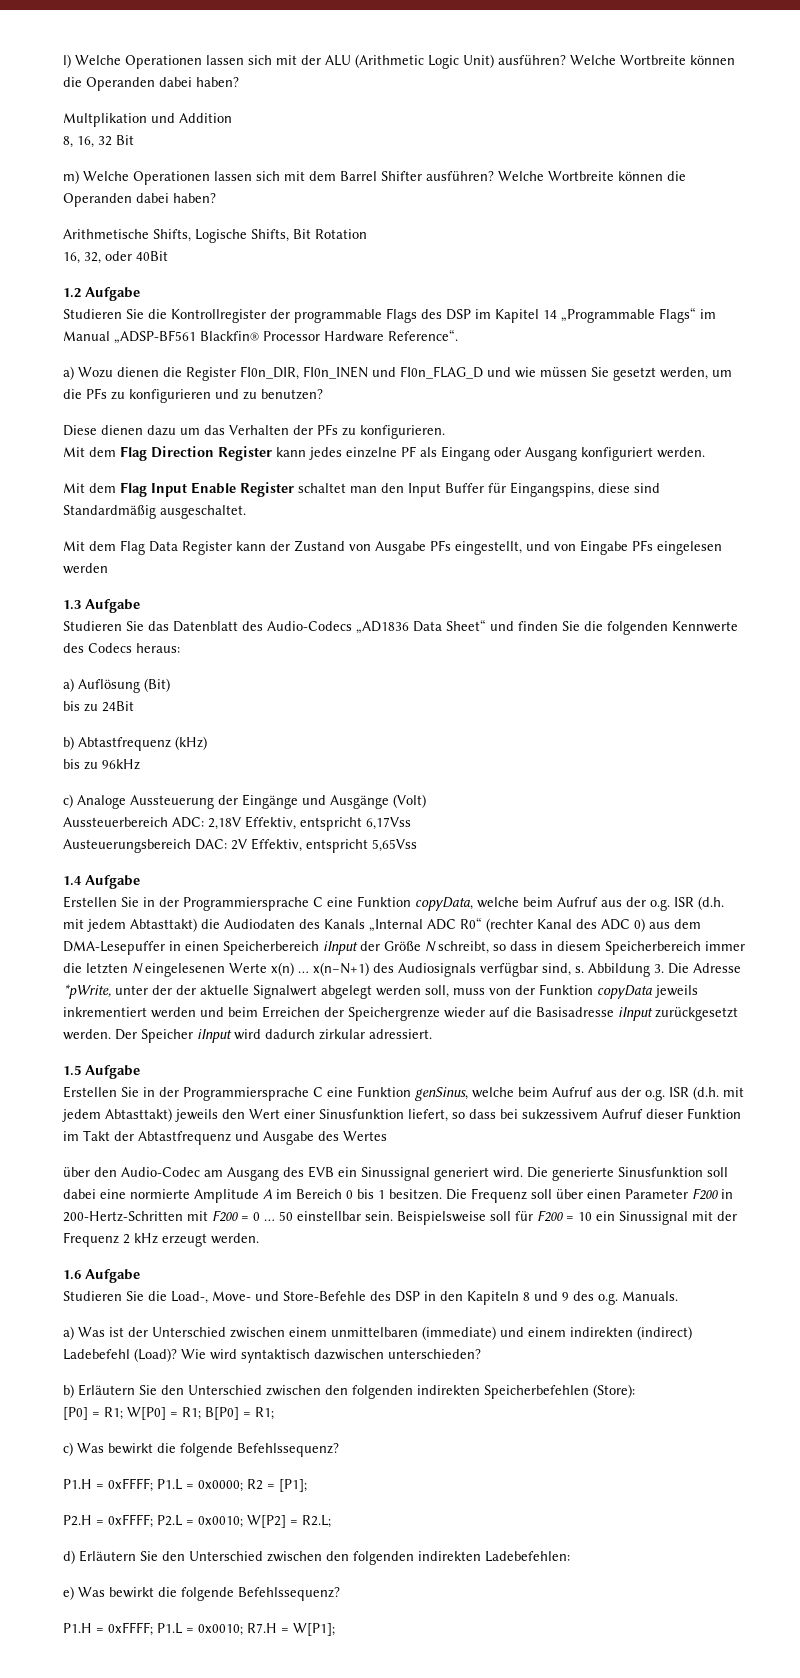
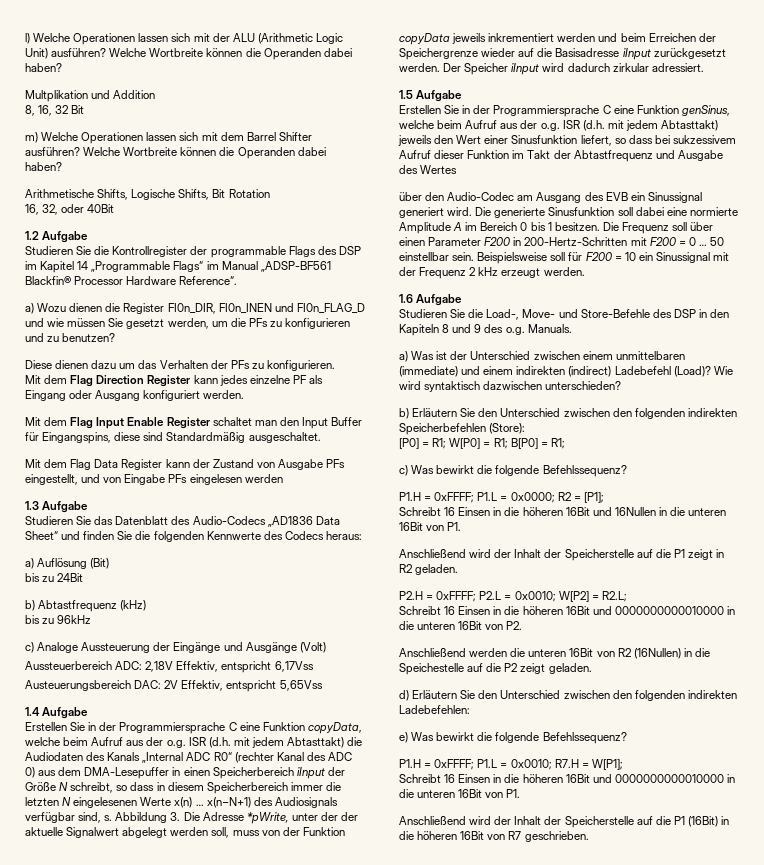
+ Schreibt 16 Einsen in die höheren 16Bit und 16Nullen in die unteren 16Bit von P1.
+ Anschließend wird der Inhalt der Speicherstelle auf die P1 zeigt in R2 geladen.
+ Schreibt 16 Einsen in die höheren 16Bit und 0000000000010000 in die unteren 16Bit von P2.
+ Anschließend werden die unteren 16Bit von R2 (16Nullen) in die Speichestelle auf die P2 zeigt geladen.
+ Schreibt 16 Einsen in die höheren 16Bit und 0000000000010000 in die unteren 16Bit von P1.
+ Anschließend wird der Inhalt der Speicherstelle auf die P1 (16Bit) in die höheren 16Bit von R7 geschrieben.

